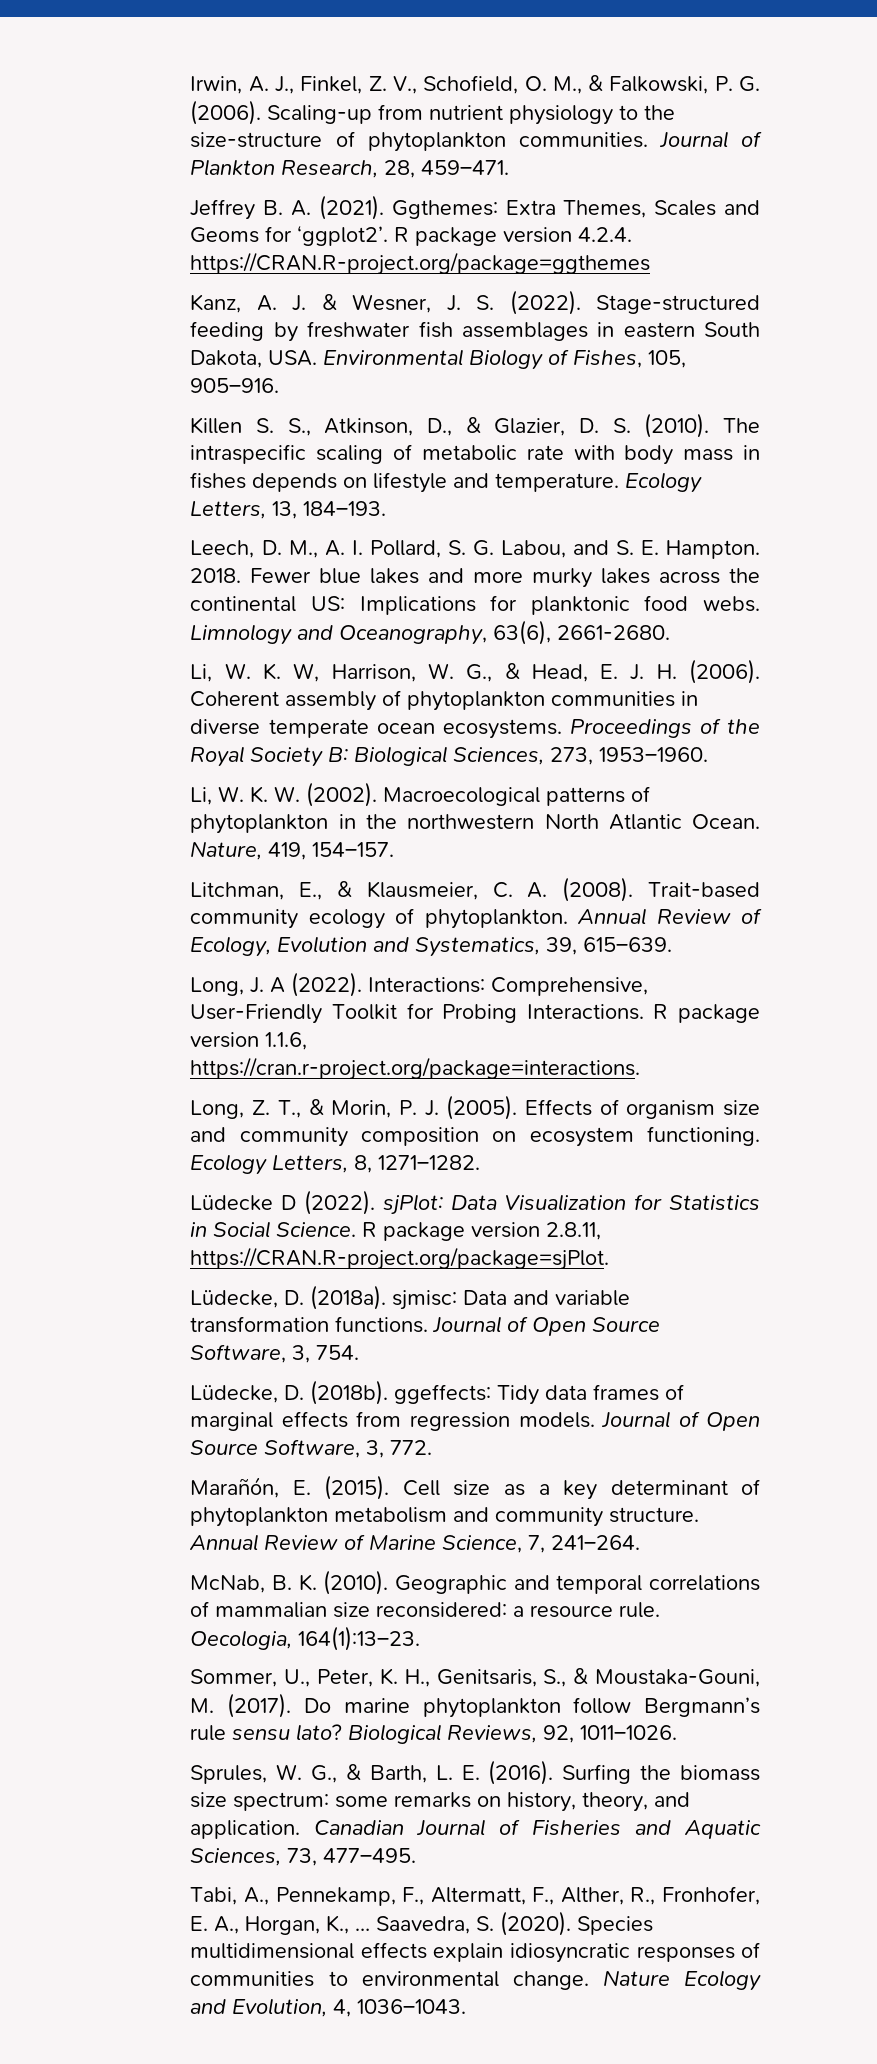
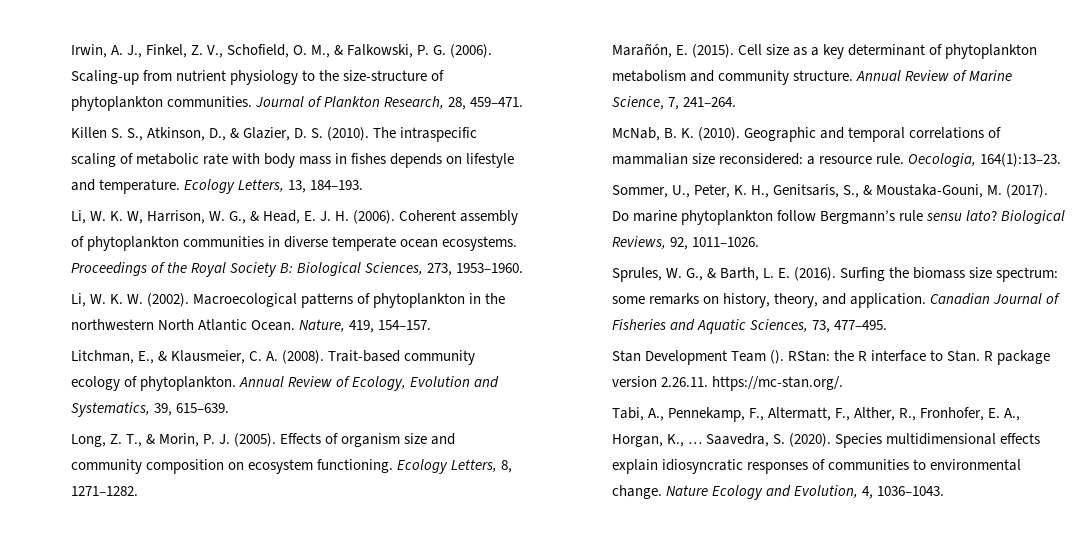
- Jeffrey B. A. (2021). Ggthemes: Extra Themes, Scales and Geoms for ‘ggplot2’. R package version 4.2.4. https://CRAN.R-project.org/package=ggthemes
- Kanz, A. J. & Wesner, J. S. (2022). Stage-structured feeding by freshwater fish assemblages in eastern South Dakota, USA. Environmental Biology of Fishes, 105, 905–916.
- Leech, D. M., A. I. Pollard, S. G. Labou, and S. E. Hampton. 2018. Fewer blue lakes and more murky lakes across the continental US: Implications for planktonic food webs. Limnology and Oceanography, 63(6), 2661-2680.
- Long, J. A (2022). Interactions: Comprehensive, User-Friendly Toolkit for Probing Interactions. R package version 1.1.6, https://cran.r-project.org/package=interactions.
- Lüdecke D (2022). sjPlot: Data Visualization for Statistics in Social Science. R package version 2.8.11, https://CRAN.R-project.org/package=sjPlot.
- Lüdecke, D. (2018a). sjmisc: Data and variable transformation functions. Journal of Open Source Software, 3, 754.
- Lüdecke, D. (2018b). ggeffects: Tidy data frames of marginal effects from regression models. Journal of Open Source Software, 3, 772.
+ Stan Development Team (). RStan: the R interface to Stan. R package version 2.26.11. https://mc-stan.org/.

